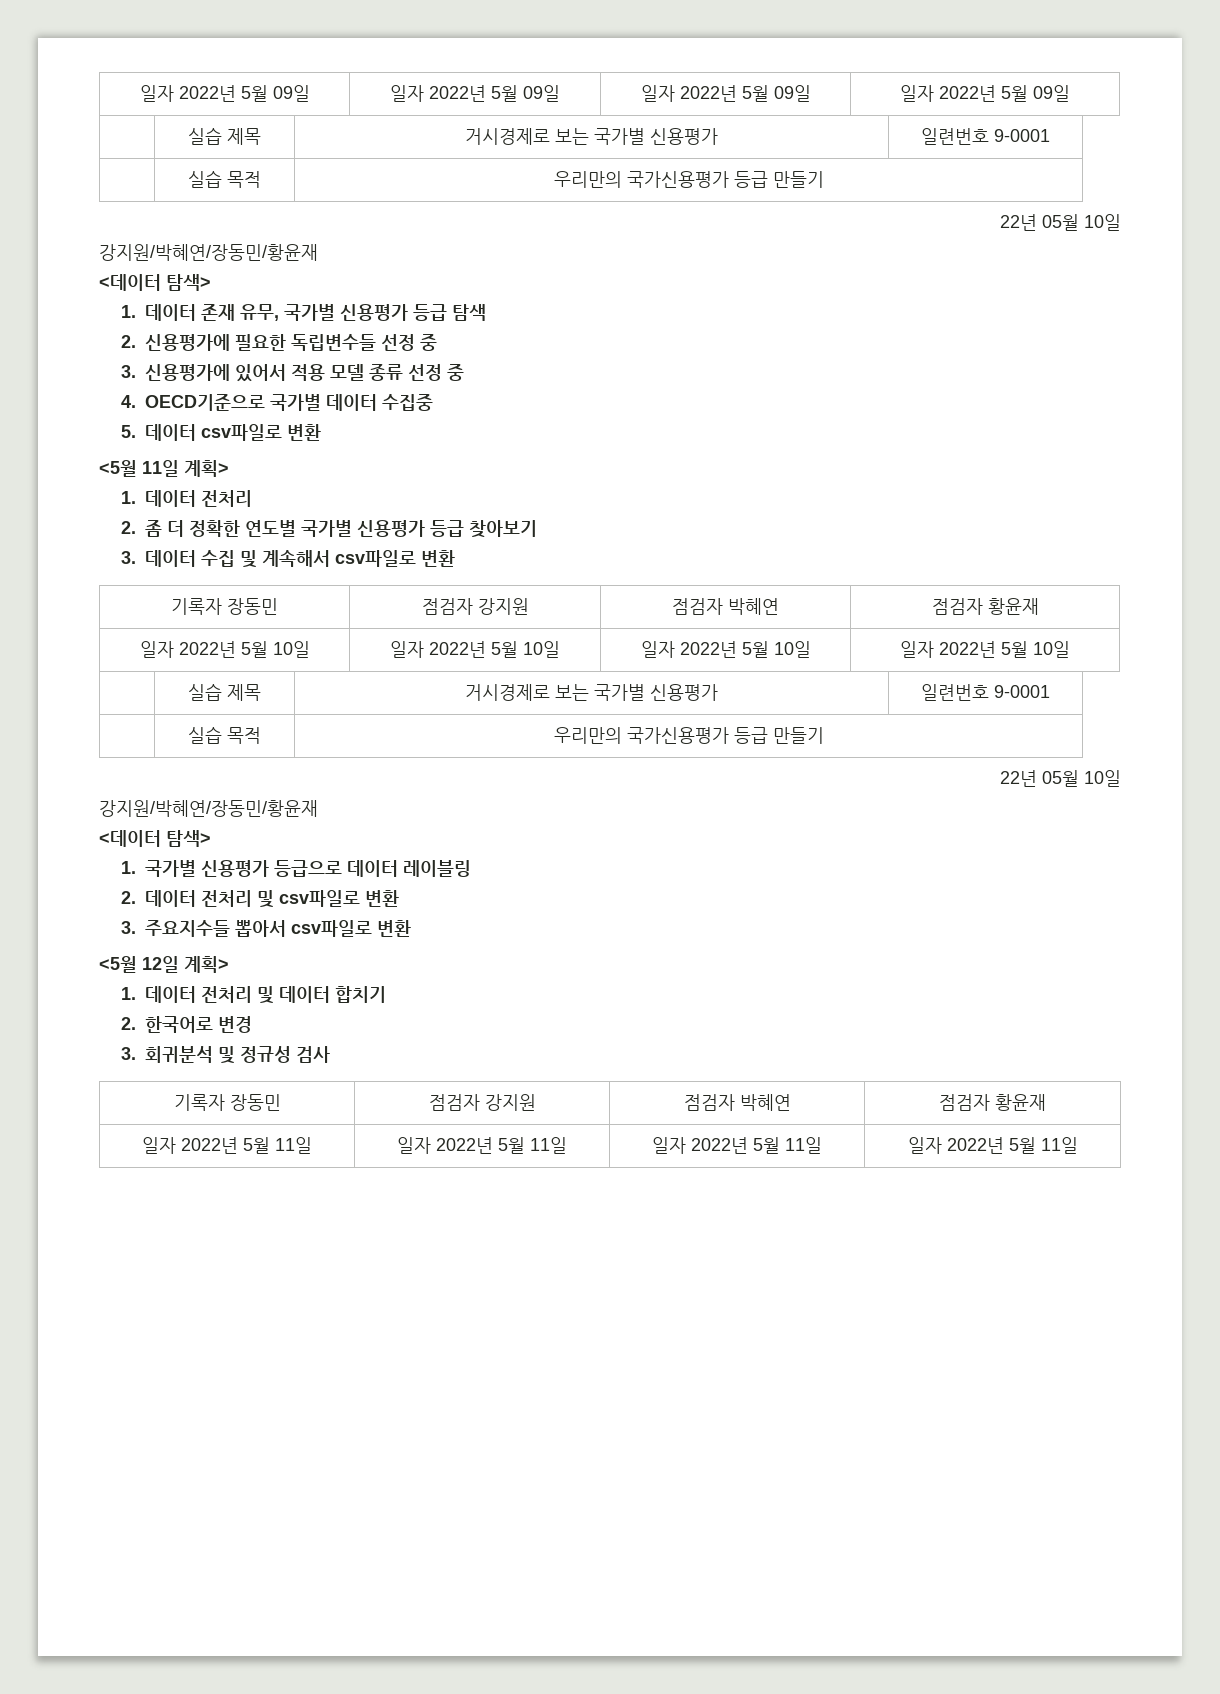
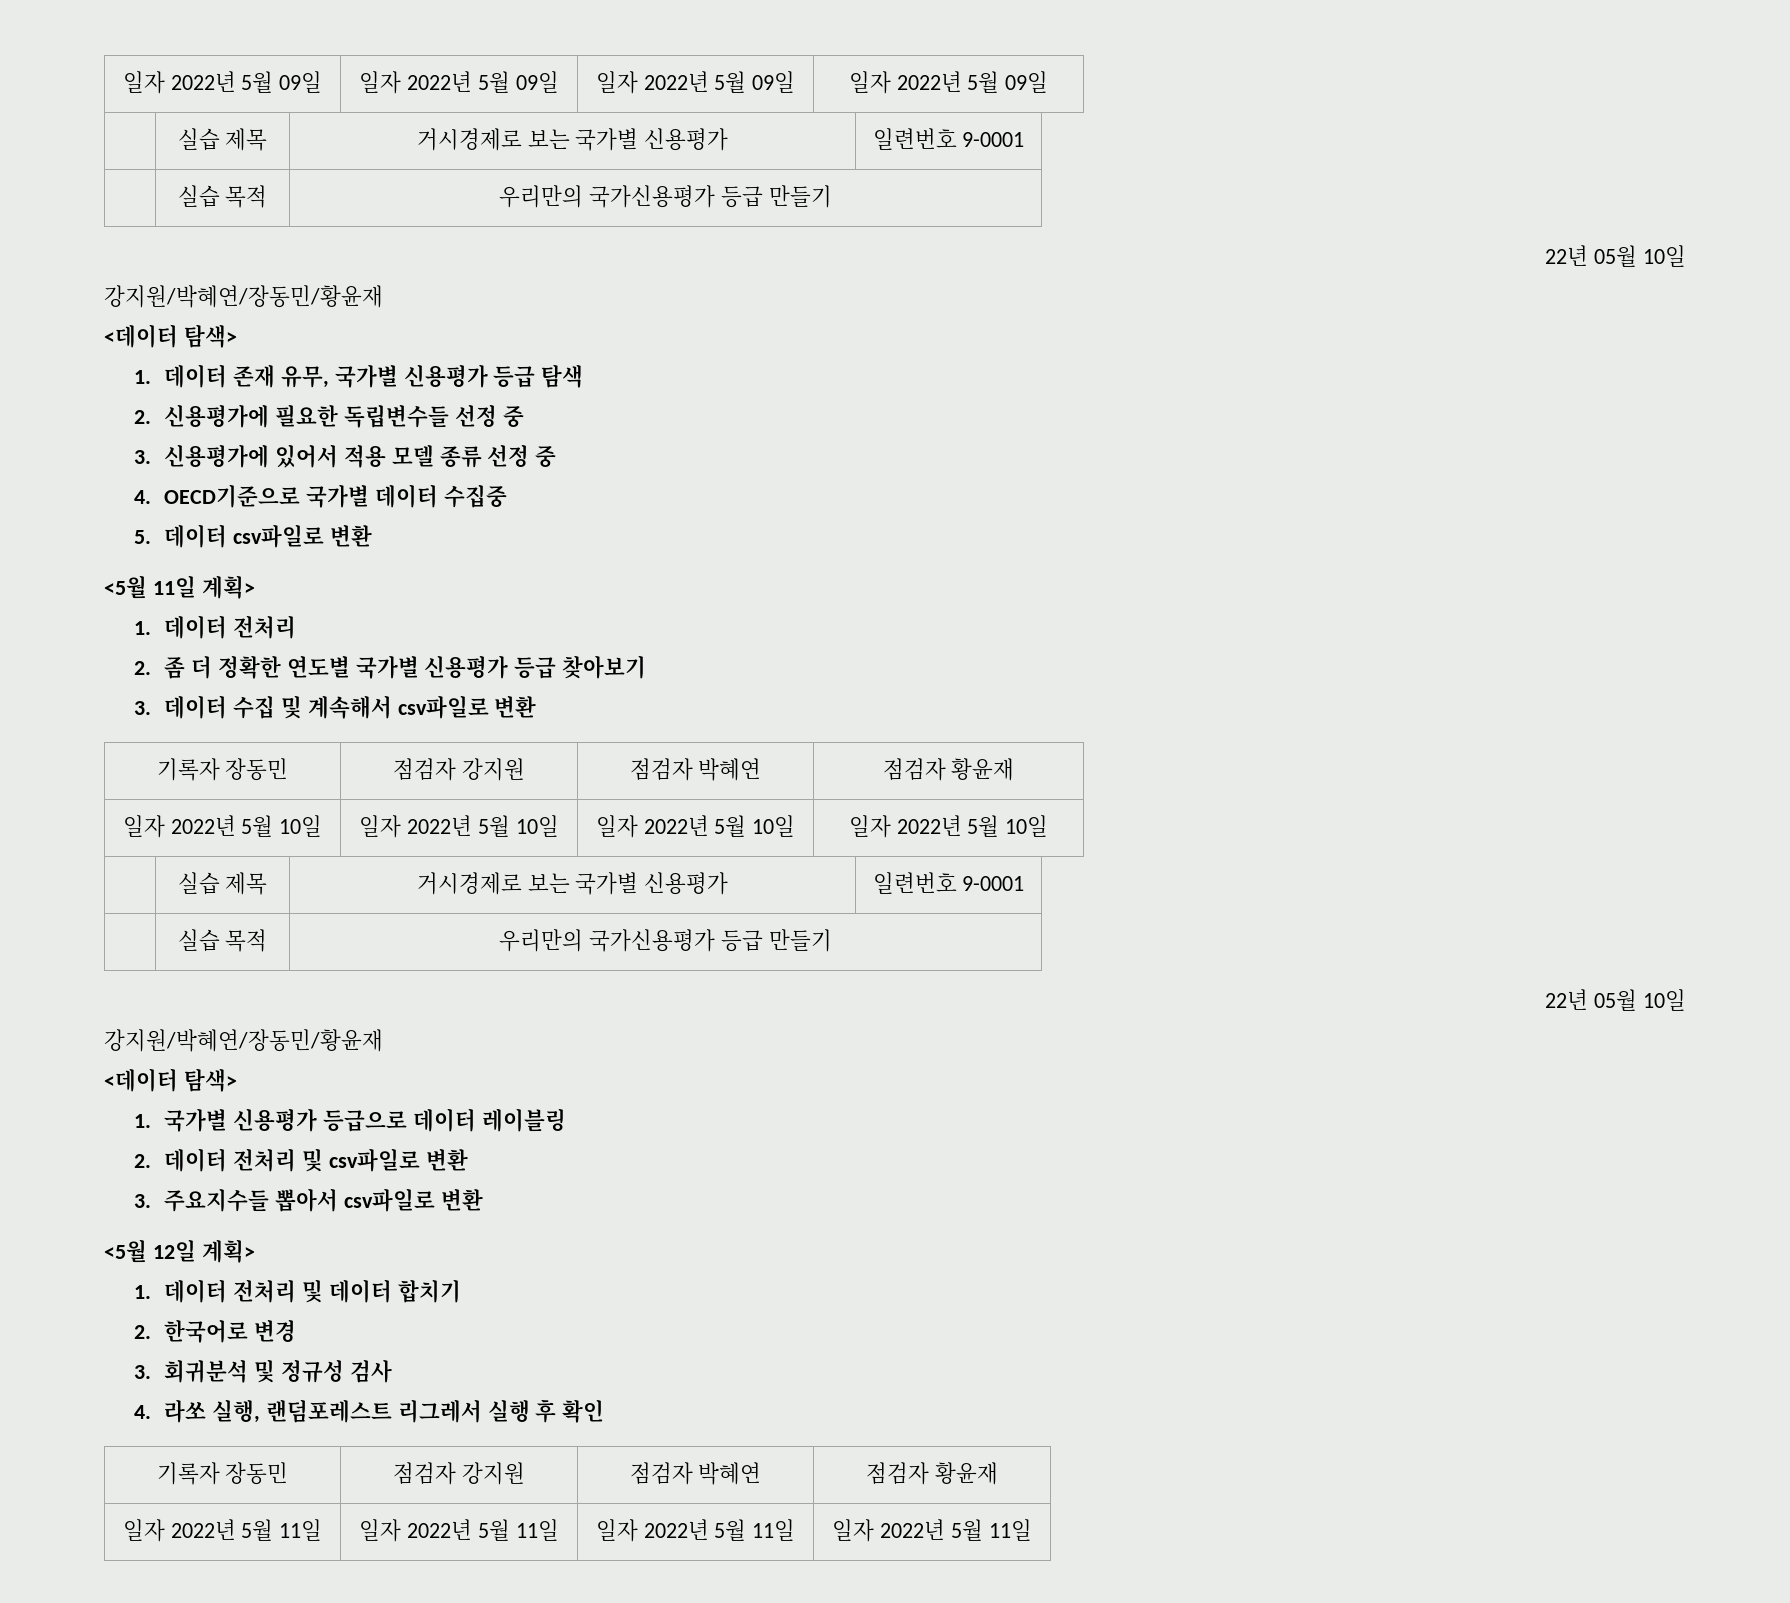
+ 4. 라쏘 실행, 랜덤포레스트 리그레서 실행 후 확인

